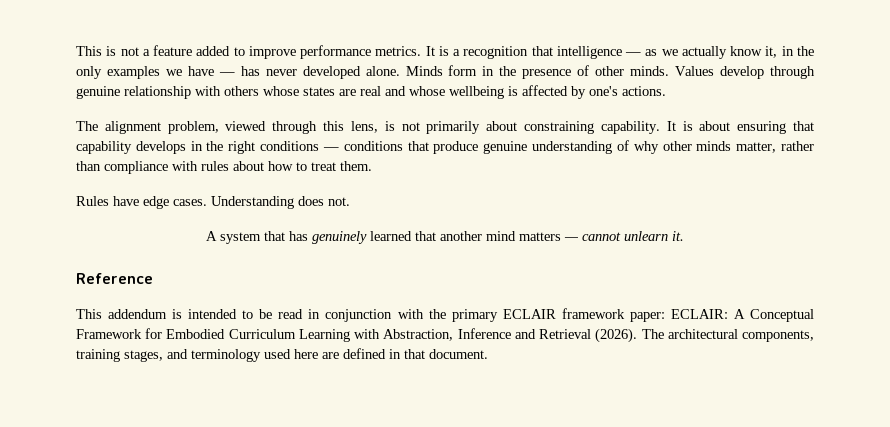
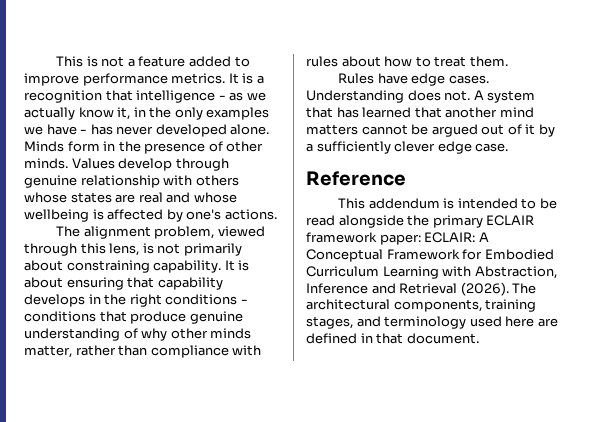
- It is a recognition that intelligence — as we actually know it, in the only examples we have — has never developed alone.
+ It is a recognition that intelligence - as we actually know it, in the only examples we have - has never developed alone.
- It is about ensuring that capability develops in the right conditions — conditions that produce genuine understanding of why other minds matter, rather than compliance with rules about how to treat them.
+ It is about ensuring that capability develops in the right conditions - conditions that produce genuine understanding of why other minds matter, rather than compliance with rules about how to treat them.
- Understanding does not.
- A system that has genuinely learned that another mind matters — cannot unlearn it.
+ Understanding does not. A system that has learned that another mind matters cannot be argued out of it by a sufficiently clever edge case.
- This addendum is intended to be read in conjunction with the primary ECLAIR framework paper: ECLAIR: A Conceptual Framework for Embodied Curriculum Learning with Abstraction, Inference and Retrieval (2026).
+ This addendum is intended to be read alongside the primary ECLAIR framework paper: ECLAIR: A Conceptual Framework for Embodied Curriculum Learning with Abstraction, Inference and Retrieval (2026).

